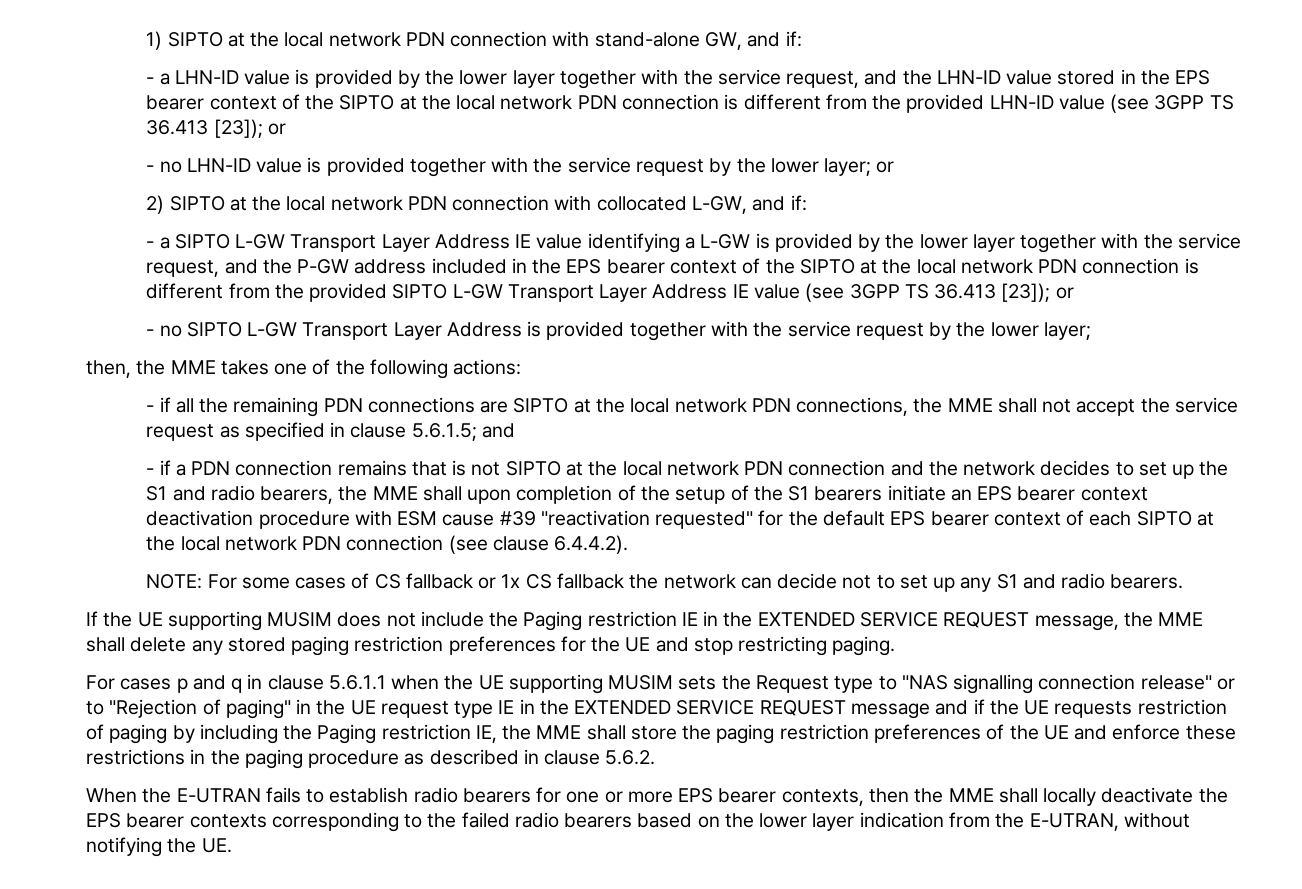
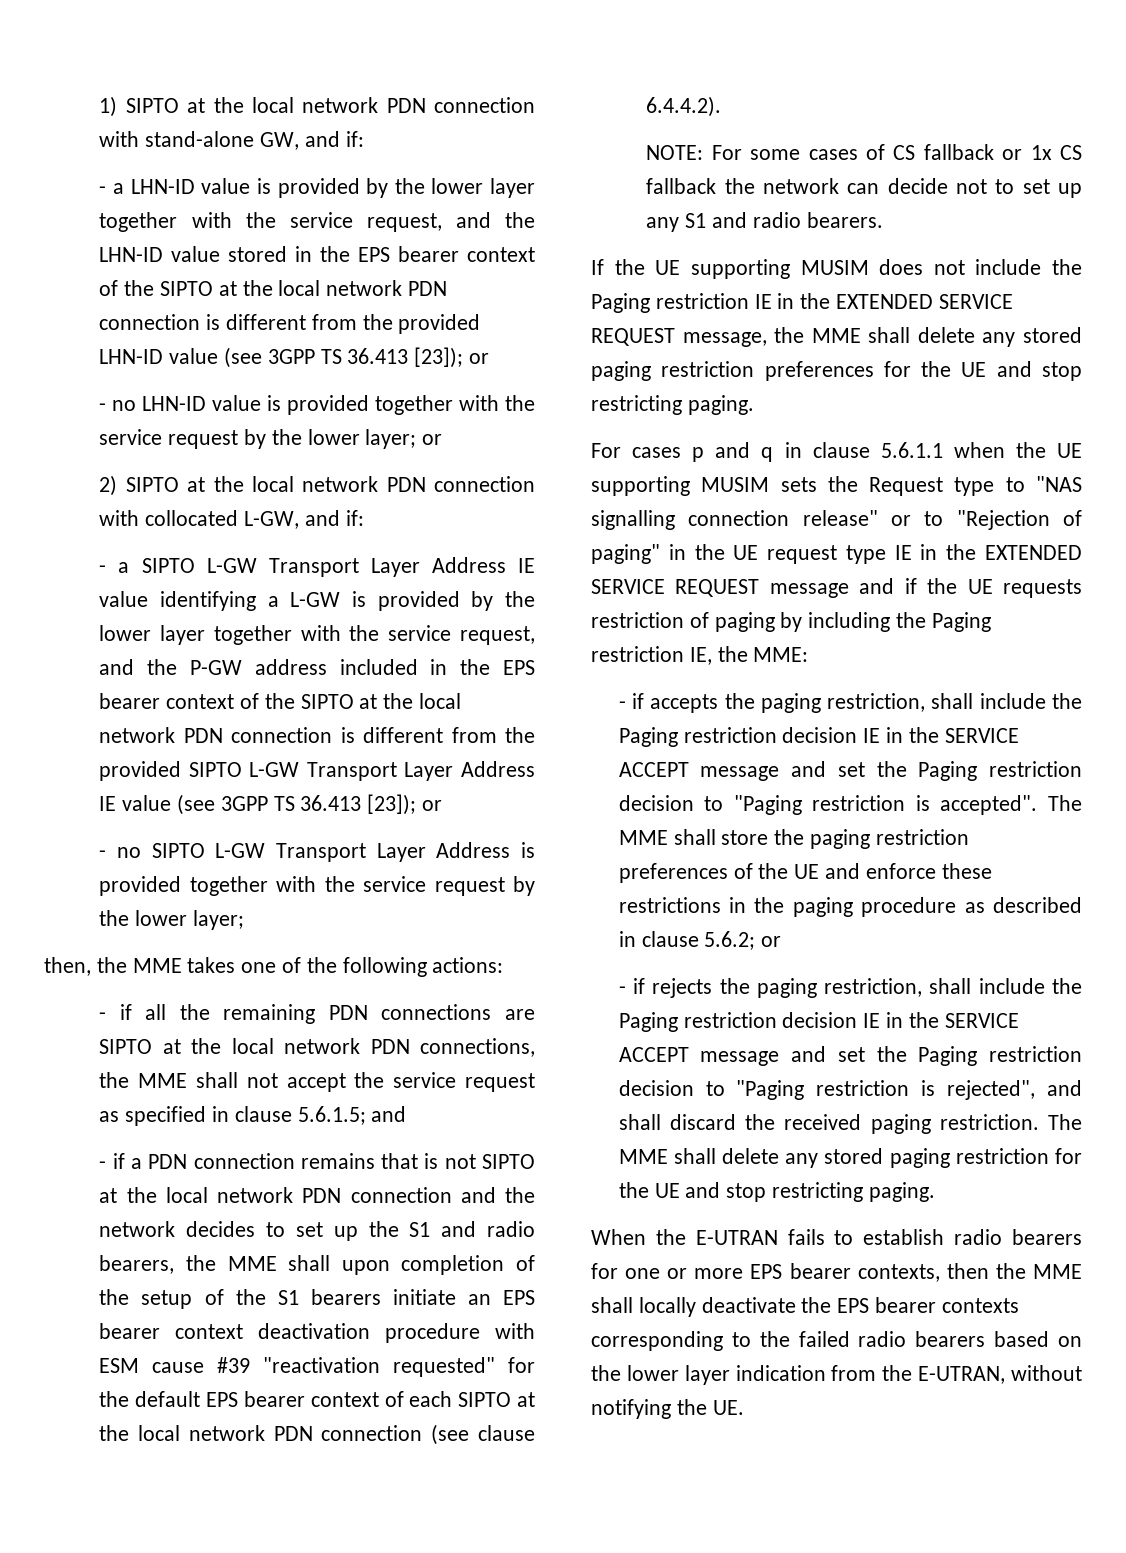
- For cases p and q in clause 5.6.1.1 when the UE supporting MUSIM sets the Request type to "NAS signalling connection release" or to "Rejection of paging" in the UE request type IE in the EXTENDED SERVICE REQUEST message and if the UE requests restriction of paging by including the Paging restriction IE, the MME shall store the paging restriction preferences of the UE and enforce these restrictions in the paging procedure as described in clause 5.6.2.
+ For cases p and q in clause 5.6.1.1 when the UE supporting MUSIM sets the Request type to "NAS signalling connection release" or to "Rejection of paging" in the UE request type IE in the EXTENDED SERVICE REQUEST message and if the UE requests restriction of paging by including the Paging restriction IE, the MME:
+ - if accepts the paging restriction, shall include the Paging restriction decision IE in the SERVICE ACCEPT message and set the Paging restriction decision to "Paging restriction is accepted". The MME shall store the paging restriction preferences of the UE and enforce these restrictions in the paging procedure as described in clause 5.6.2; or
+ - if rejects the paging restriction, shall include the Paging restriction decision IE in the SERVICE ACCEPT message and set the Paging restriction decision to "Paging restriction is rejected", and shall discard the received paging restriction. The MME shall delete any stored paging restriction for the UE and stop restricting paging.

